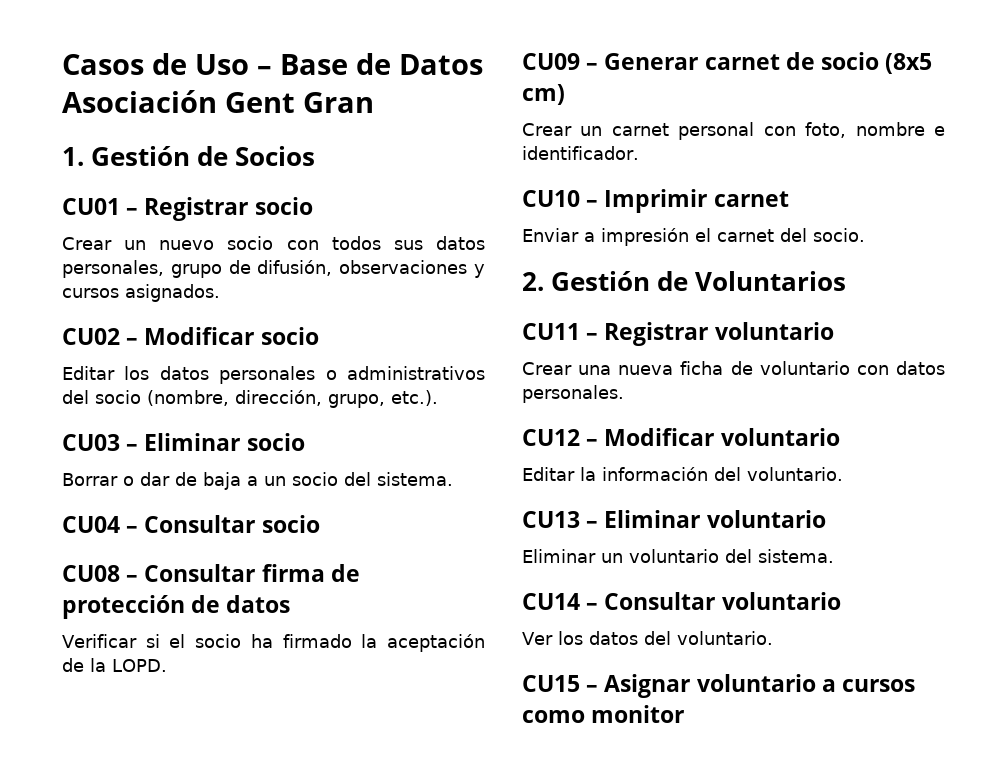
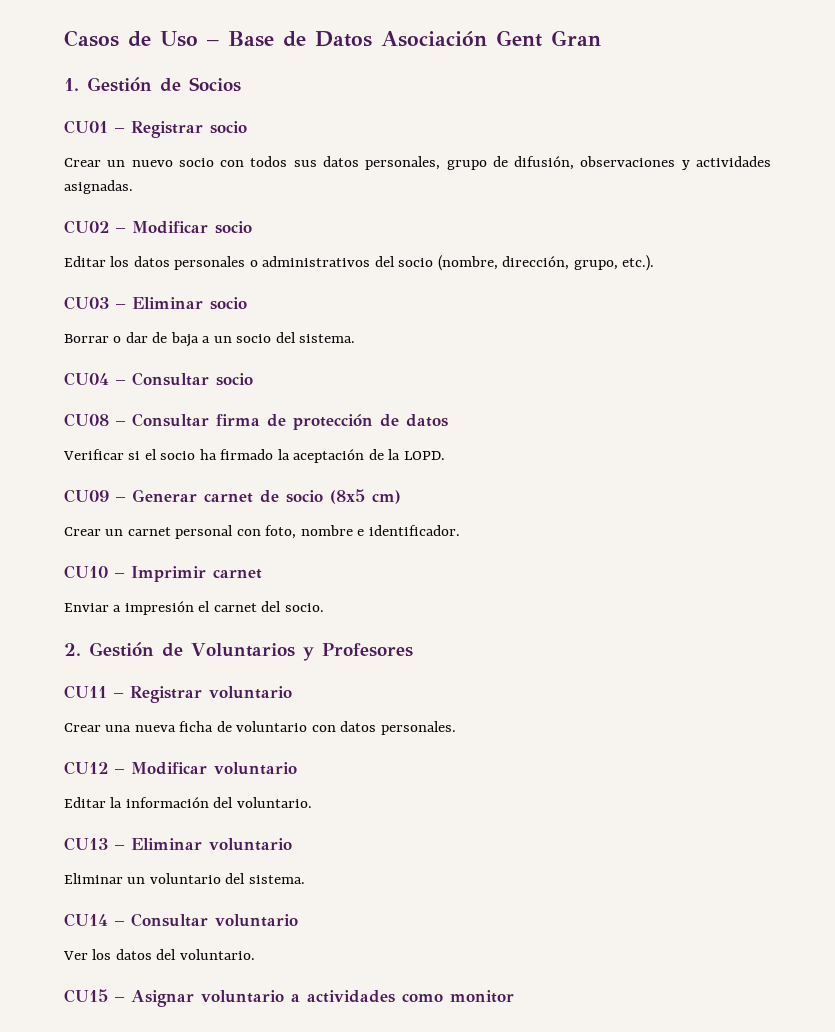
- Crear un nuevo socio con todos sus datos personales, grupo de difusión, observaciones y cursos asignados.
+ Crear un nuevo socio con todos sus datos personales, grupo de difusión, observaciones y actividades asignadas.
- 2. Gestión de Voluntarios
+ 2. Gestión de Voluntarios y Profesores
- CU15 – Asignar voluntario a cursos como monitor
+ CU15 – Asignar voluntario a actividades como monitor

